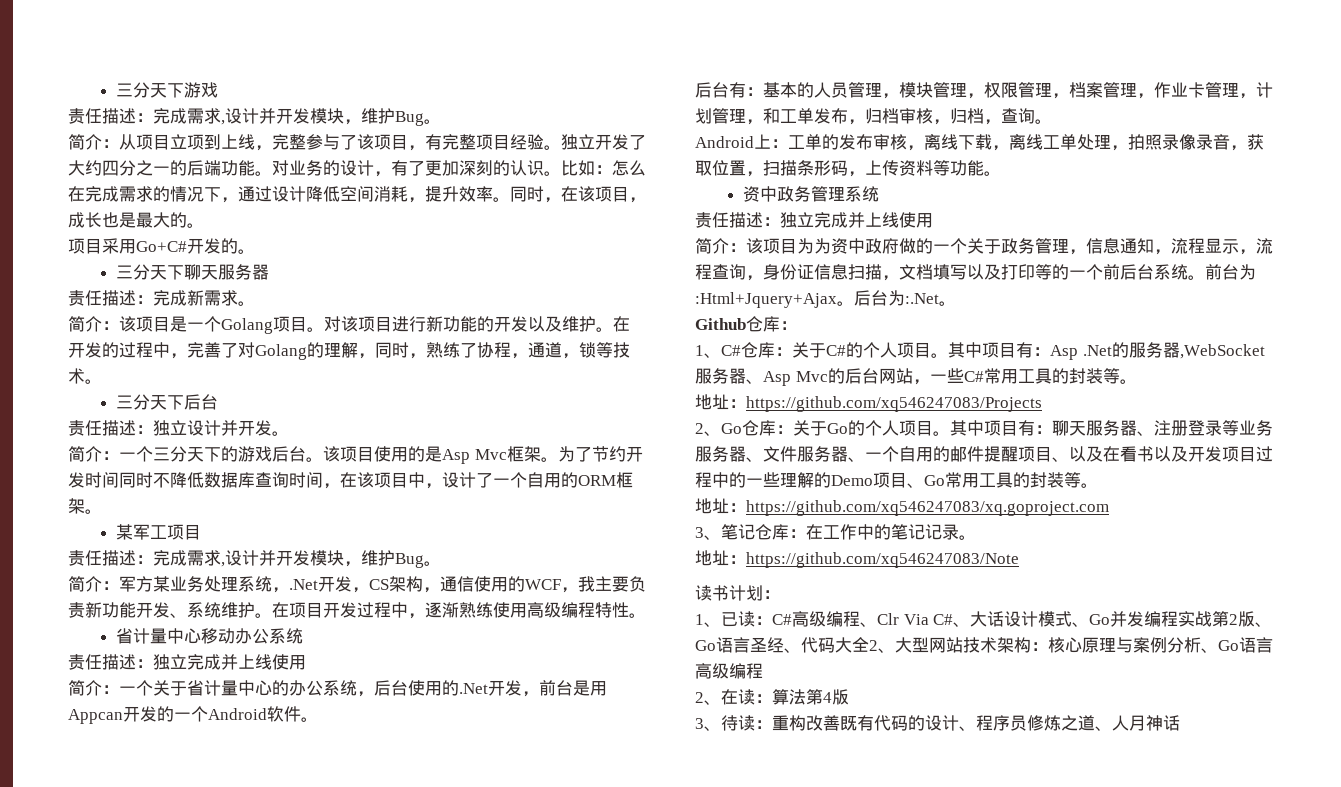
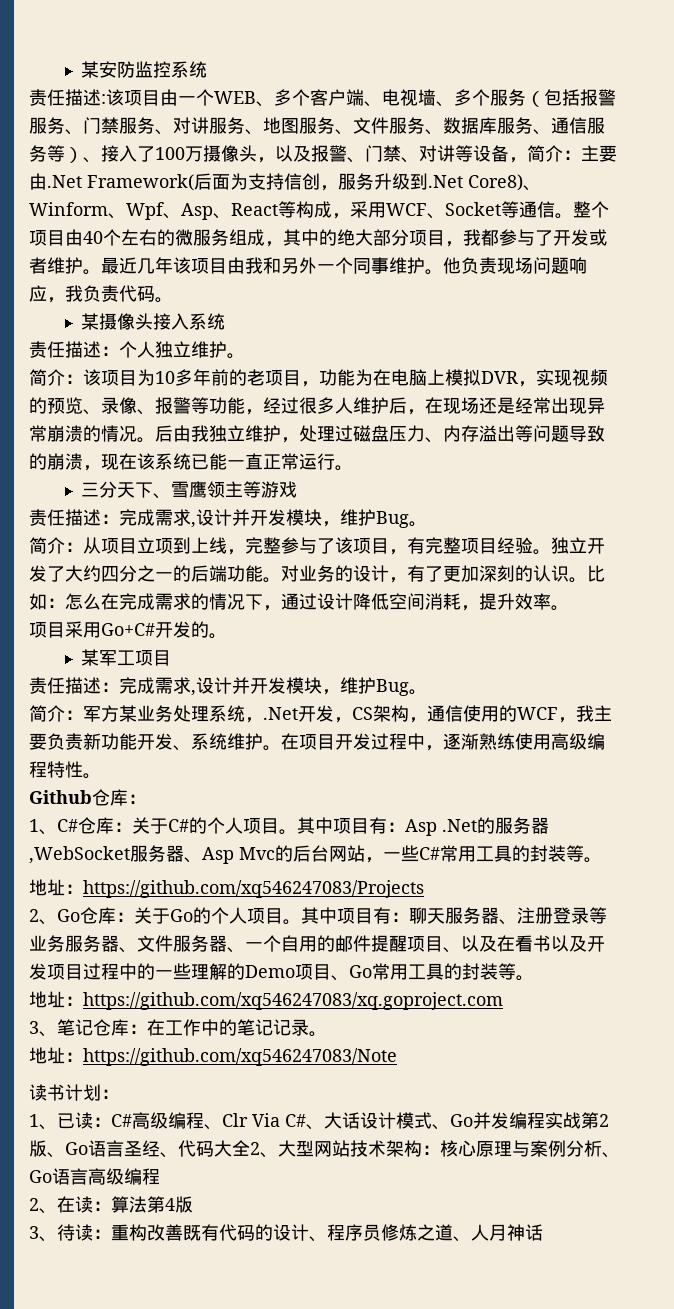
- 三分天下游戏
+ 某安防监控系统
+ 责任描述:该项目由一个WEB、多个客户端、电视墙、多个服务（包括报警服务、门禁服务、对讲服务、地图服务、文件服务、数据库服务、通信服务等）、接入了100万摄像头，以及报警、门禁、对讲等设备，简介：主要由.Net Framework(后面为支持信创，服务升级到.Net Core8)、Winform、Wpf、Asp、React等构成，采用WCF、Socket等通信。整个项目由40个左右的微服务组成，其中的绝大部分项目，我都参与了开发或者维护。最近几年该项目由我和另外一个同事维护。他负责现场问题响应，我负责代码。
+ 某摄像头接入系统
+ 责任描述：个人独立维护。
+ 简介：该项目为10多年前的老项目，功能为在电脑上模拟DVR，实现视频的预览、录像、报警等功能，经过很多人维护后，在现场还是经常出现异常崩溃的情况。后由我独立维护，处理过磁盘压力、内存溢出等问题导致的崩溃，现在该系统已能一直正常运行。
+ 三分天下、雪鹰领主等游戏
- 同时，在该项目，成长也是最大的。
- 三分天下聊天服务器
- 责任描述：完成新需求。
- 简介：该项目是一个Golang项目。对该项目进行新功能的开发以及维护。在开发的过程中，完善了对Golang的理解，同时，熟练了协程，通道，锁等技术。
- 三分天下后台
- 责任描述：独立设计并开发。
- 简介：一个三分天下的游戏后台。该项目使用的是Asp Mvc框架。为了节约开发时间同时不降低数据库查询时间，在该项目中，设计了一个自用的ORM框架。
- 省计量中心移动办公系统
- 责任描述：独立完成并上线使用
- 简介：一个关于省计量中心的办公系统，后台使用的.Net开发，前台是用Appcan开发的一个Android软件。
- 后台有：基本的人员管理，模块管理，权限管理，档案管理，作业卡管理，计划管理，和工单发布，归档审核，归档，查询。
- Android上：工单的发布审核，离线下载，离线工单处理，拍照录像录音，获取位置，扫描条形码，上传资料等功能。
- 资中政务管理系统
- 责任描述：独立完成并上线使用
- 简介：该项目为为资中政府做的一个关于政务管理，信息通知，流程显示，流程查询，身份证信息扫描，文档填写以及打印等的一个前后台系统。前台为:Html+Jquery+Ajax。后台为:.Net。

